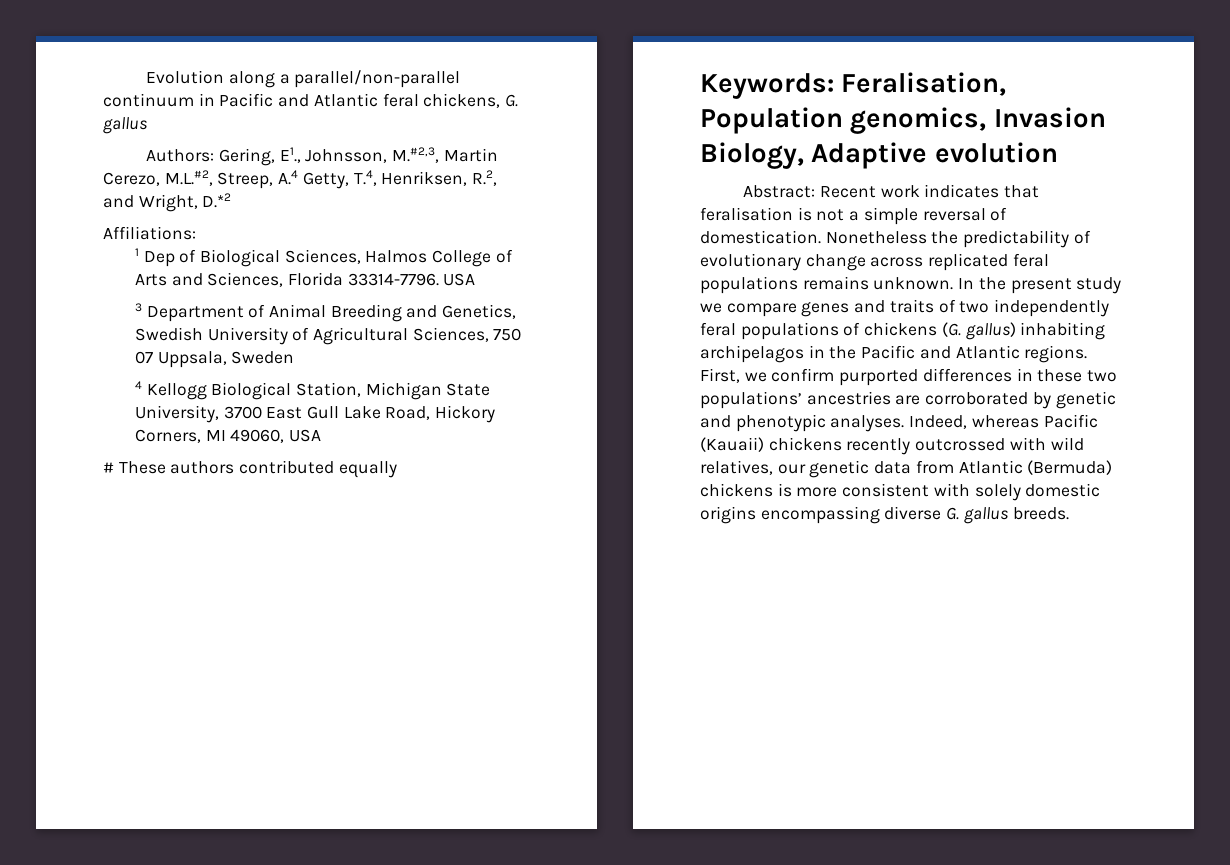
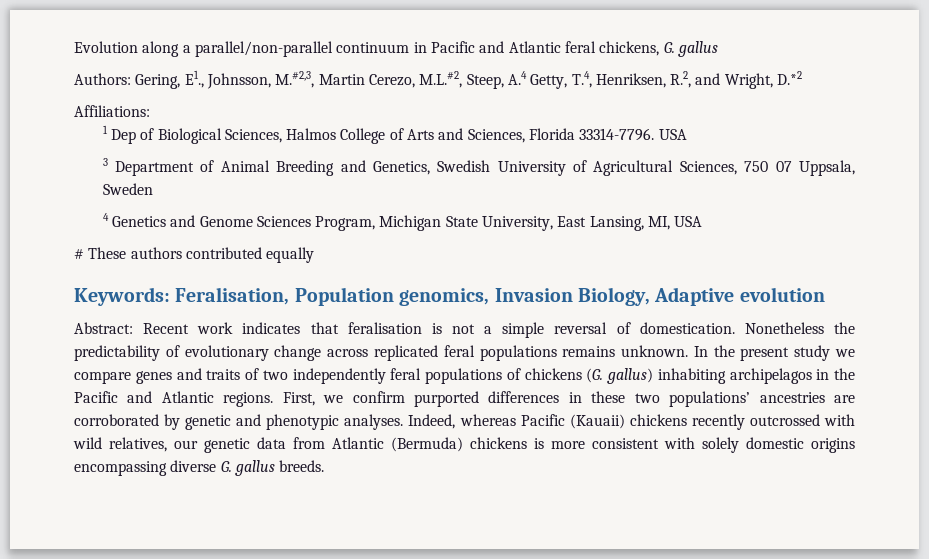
- Authors: Gering, E1., Johnsson, M.#2,3, Martin Cerezo, M.L.#2, Streep, A.4 Getty, T.4, Henriksen, R.2, and Wright, D.*2
+ Authors: Gering, E1., Johnsson, M.#2,3, Martin Cerezo, M.L.#2, Steep, A.4 Getty, T.4, Henriksen, R.2, and Wright, D.*2
- 4 Kellogg Biological Station, Michigan State University, 3700 East Gull Lake Road, Hickory Corners, MI 49060, USA
+ 4 Genetics and Genome Sciences Program, Michigan State University, East Lansing, MI, USA

